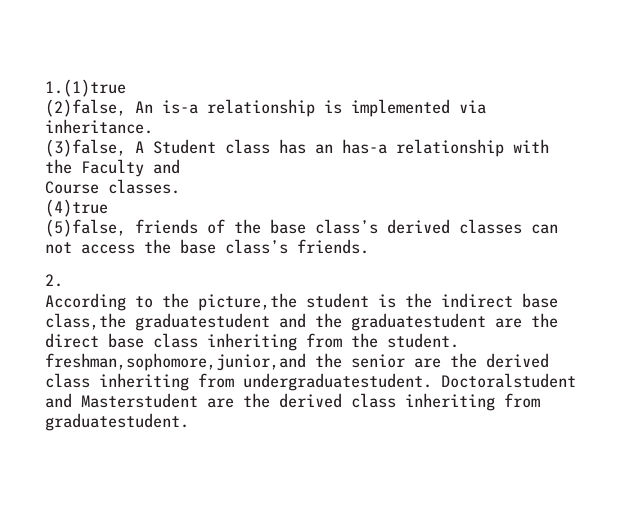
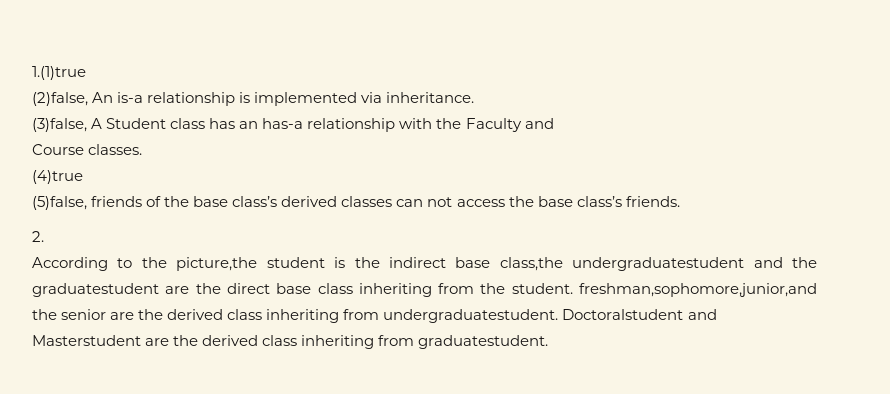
- According to the picture,the student is the indirect base class,the graduatestudent and the graduatestudent are the direct base class inheriting from the student. freshman,sophomore,junior,and the senior are the derived class inheriting from undergraduatestudent.
+ According to the picture,the student is the indirect base class,the undergraduatestudent and the graduatestudent are the direct base class inheriting from the student. freshman,sophomore,junior,and the senior are the derived class inheriting from undergraduatestudent.

